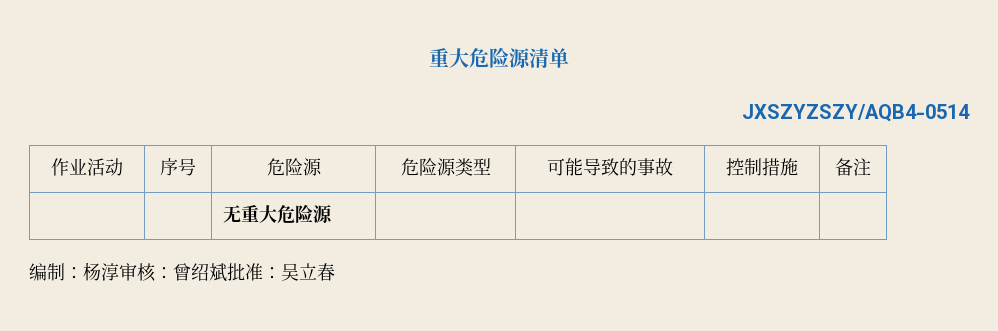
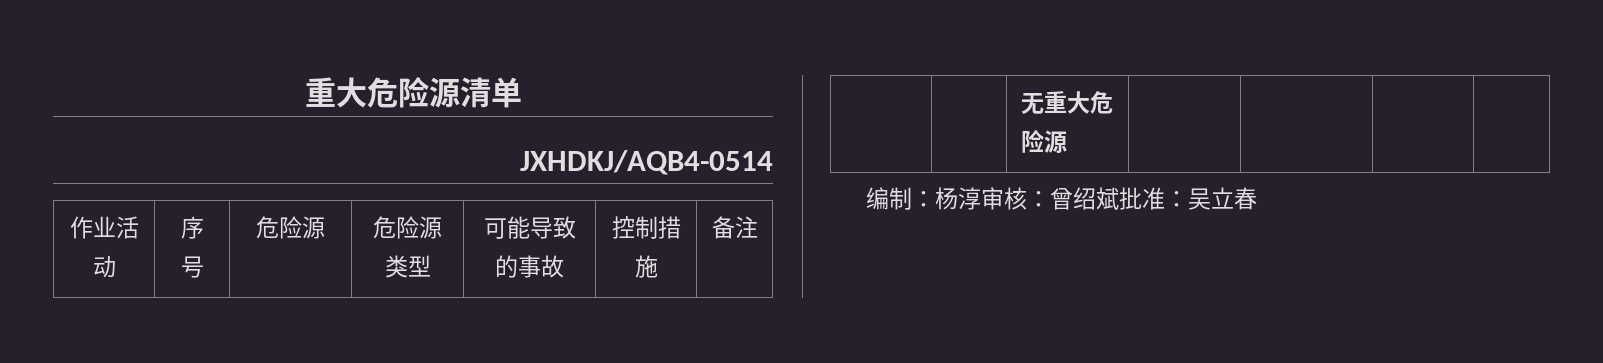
- JXSZYZSZY/AQB4-0514
+ JXHDKJ/AQB4-0514

